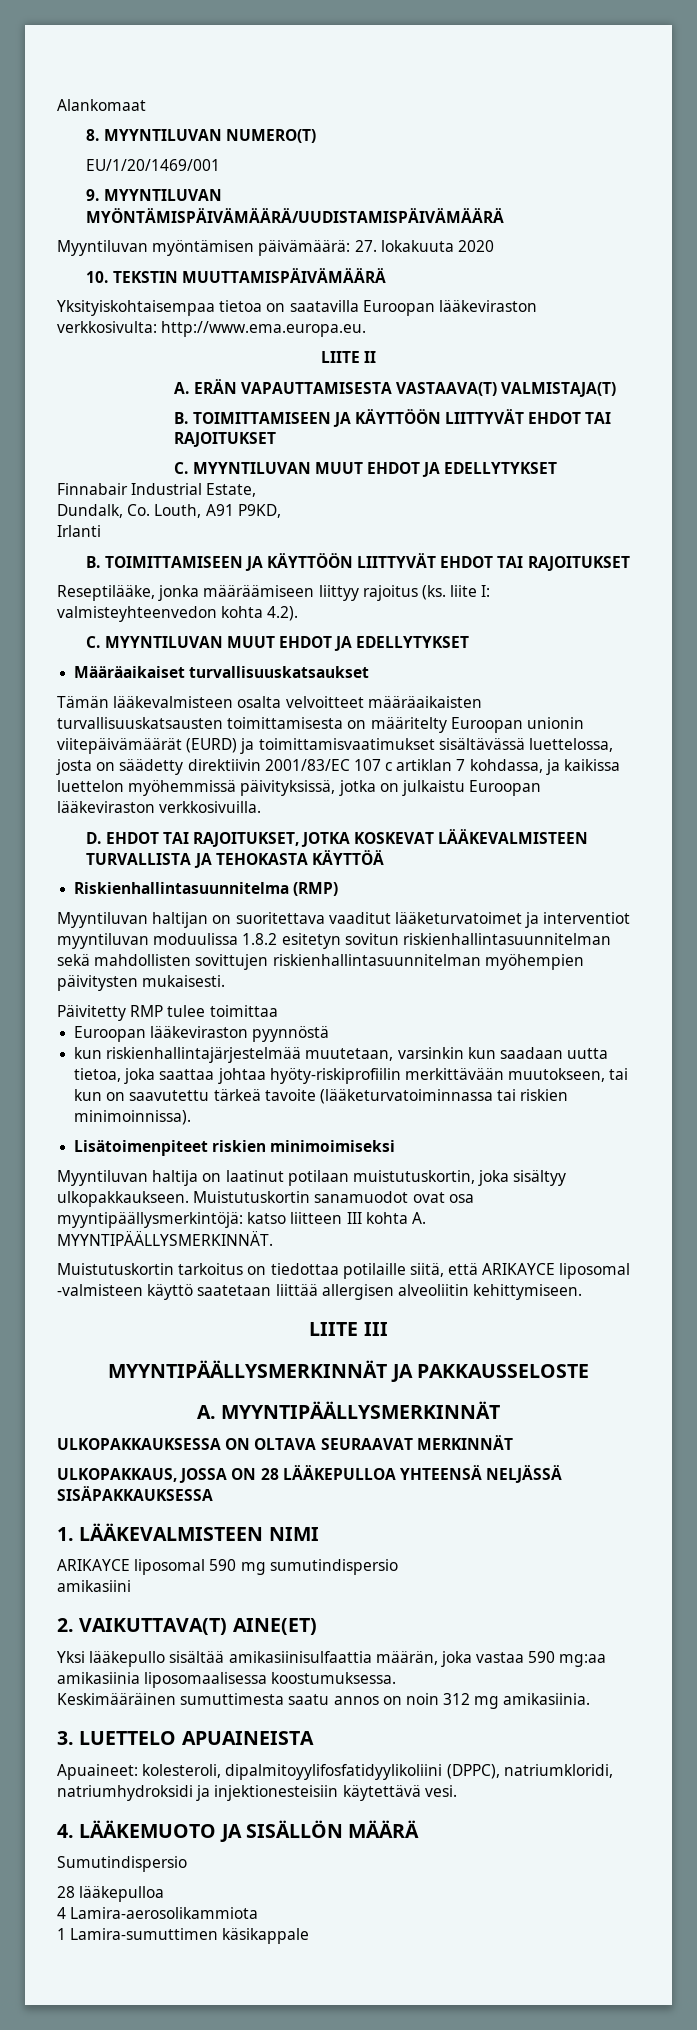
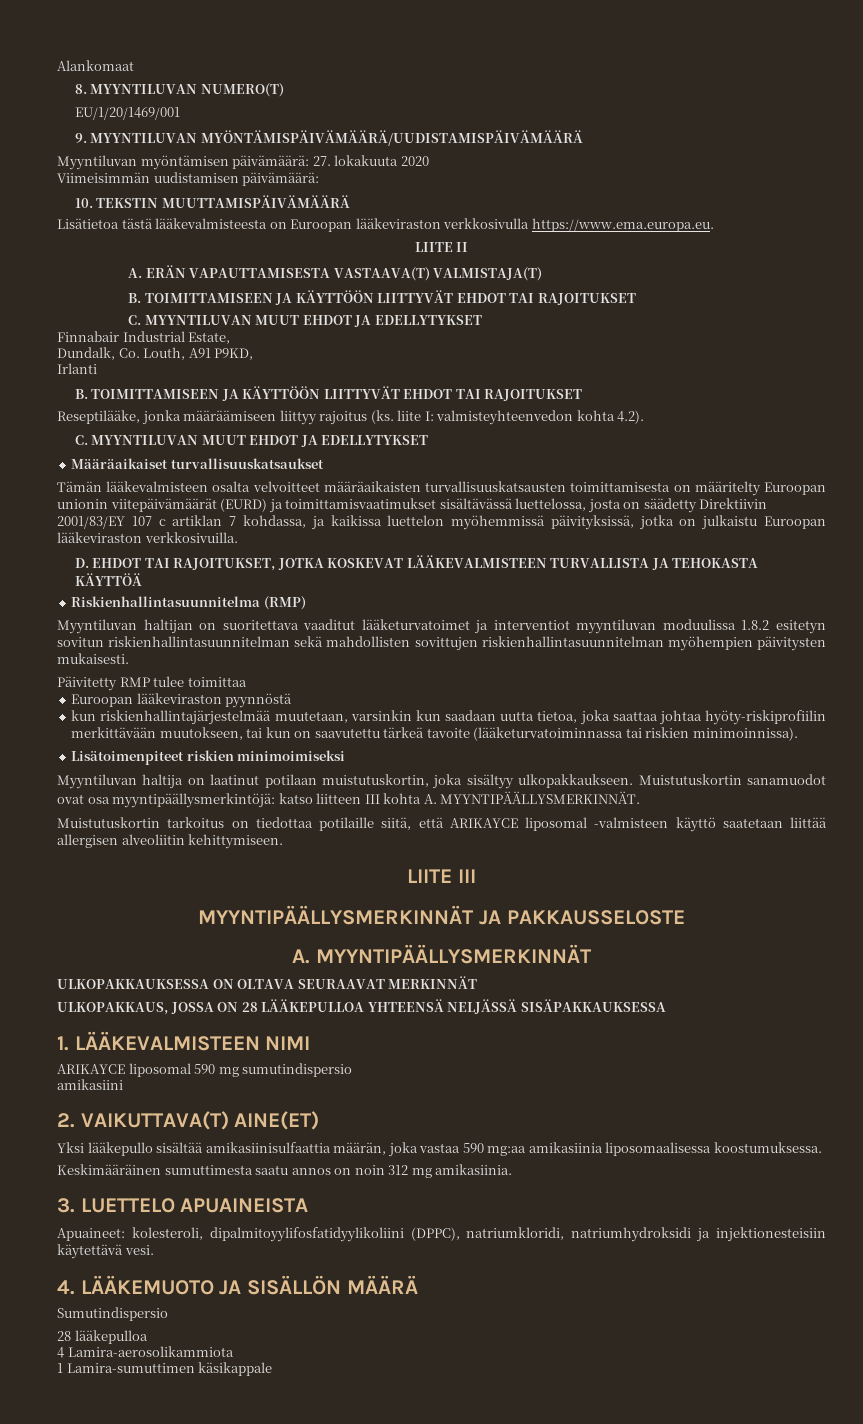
+ Viimeisimmän uudistamisen päivämäärä:
- Yksityiskohtaisempaa tietoa on saatavilla Euroopan lääkeviraston verkkosivulta: http://www.ema.europa.eu.
+ Lisätietoa tästä lääkevalmisteesta on Euroopan lääkeviraston verkkosivulla https://www.ema.europa.eu.
- Tämän lääkevalmisteen osalta velvoitteet määräaikaisten turvallisuuskatsausten toimittamisesta on määritelty Euroopan unionin viitepäivämäärät (EURD) ja toimittamisvaatimukset sisältävässä luettelossa, josta on säädetty direktiivin 2001/83/EC 107 c artiklan 7 kohdassa, ja kaikissa luettelon myöhemmissä päivityksissä, jotka on julkaistu Euroopan lääkeviraston verkkosivuilla.
+ Tämän lääkevalmisteen osalta velvoitteet määräaikaisten turvallisuuskatsausten toimittamisesta on määritelty Euroopan unionin viitepäivämäärät (EURD) ja toimittamisvaatimukset sisältävässä luettelossa, josta on säädetty Direktiivin 2001/83/EY 107 c artiklan 7 kohdassa, ja kaikissa luettelon myöhemmissä päivityksissä, jotka on julkaistu Euroopan lääkeviraston verkkosivuilla.

